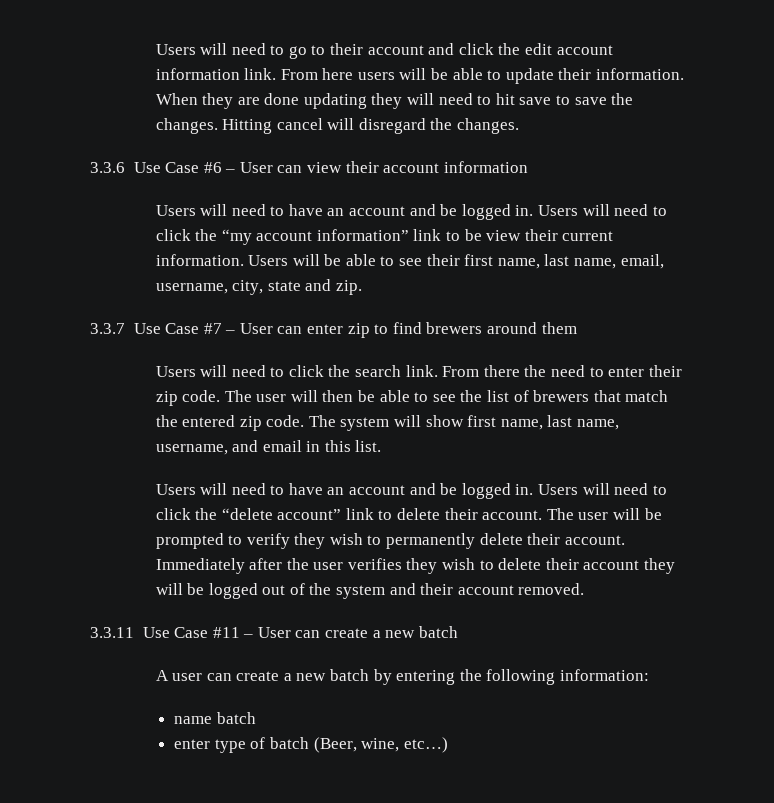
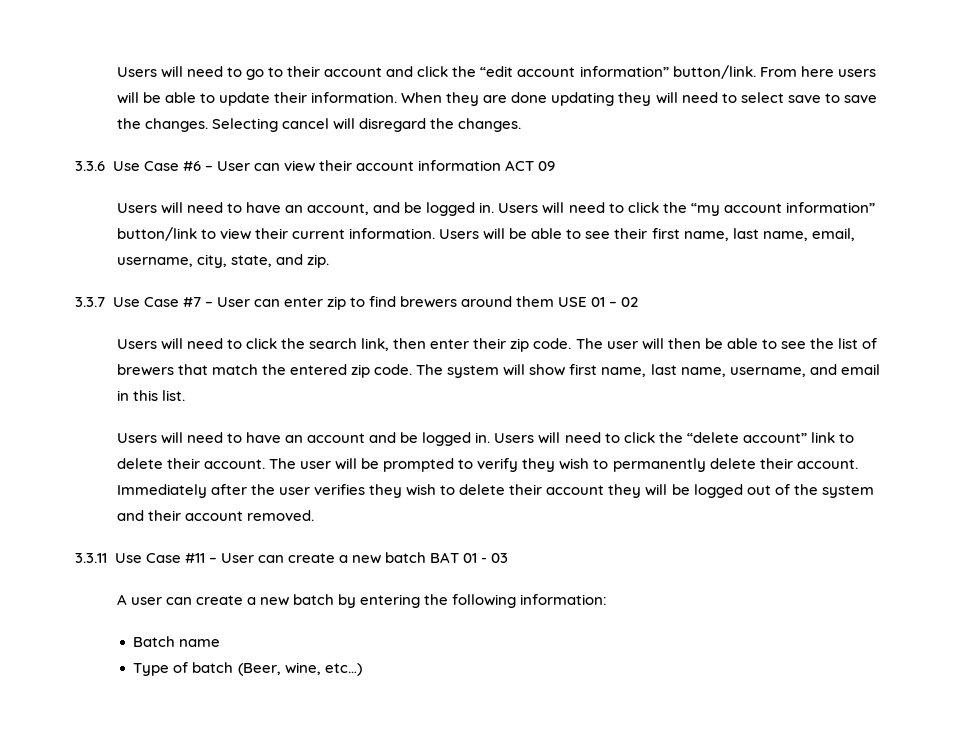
- Users will need to go to their account and click the edit account information link.
+ Users will need to go to their account and click the “edit account information” button/link.
- When they are done updating they will need to hit save to save the changes.
+ When they are done updating they will need to select save to save the changes.
- Hitting cancel will disregard the changes.
+ Selecting cancel will disregard the changes.
- 3.3.6 Use Case #6 – User can view their account information
- Users will need to have an account and be logged in.
+ 3.3.6 Use Case #6 – User can view their account information ACT 09
+ Users will need to have an account, and be logged in.
- Users will need to click the “my account information” link to be view their current information.
+ Users will need to click the “my account information” button/link to view their current information.
- Users will be able to see their first name, last name, email, username, city, state and zip.
+ Users will be able to see their first name, last name, email, username, city, state, and zip.
- 3.3.7 Use Case #7 – User can enter zip to find brewers around them
+ 3.3.7 Use Case #7 – User can enter zip to find brewers around them USE 01 – 02
- Users will need to click the search link. From there the need to enter their zip code.
+ Users will need to click the search link, then enter their zip code.
- 3.3.11 Use Case #11 – User can create a new batch
+ 3.3.11 Use Case #11 – User can create a new batch BAT 01 - 03
- name batch
- enter type of batch (Beer, wine, etc…)
+ Batch name
+ Type of batch (Beer, wine, etc…)

